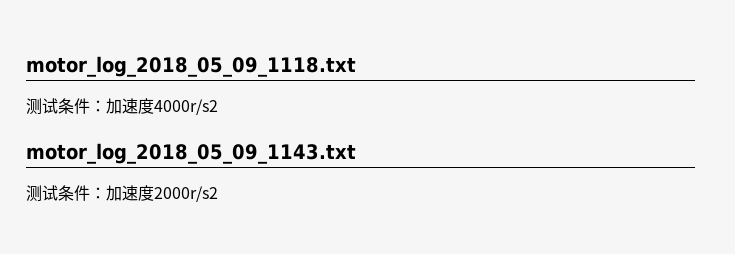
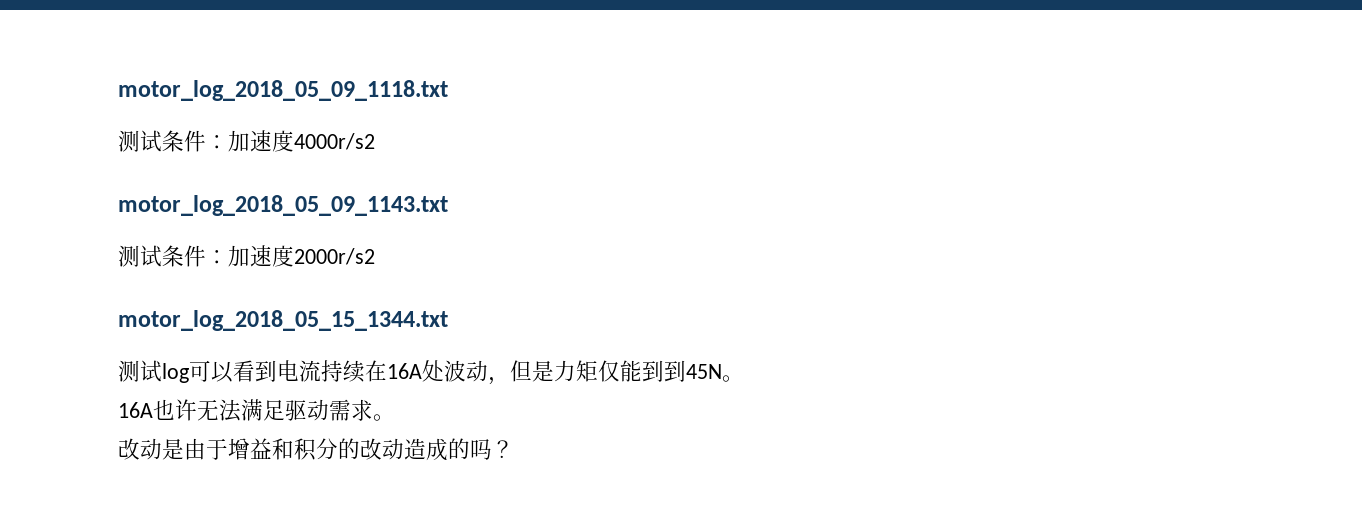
+ motor_log_2018_05_15_1344.txt
+ 测试log可以看到电流持续在16A处波动，但是力矩仅能到到45N。
+ 16A也许无法满足驱动需求。
+ 改动是由于增益和积分的改动造成的吗？

